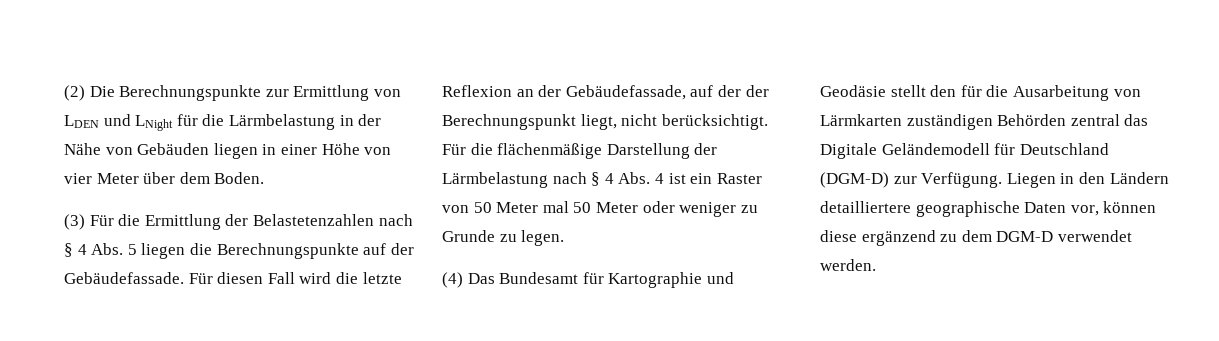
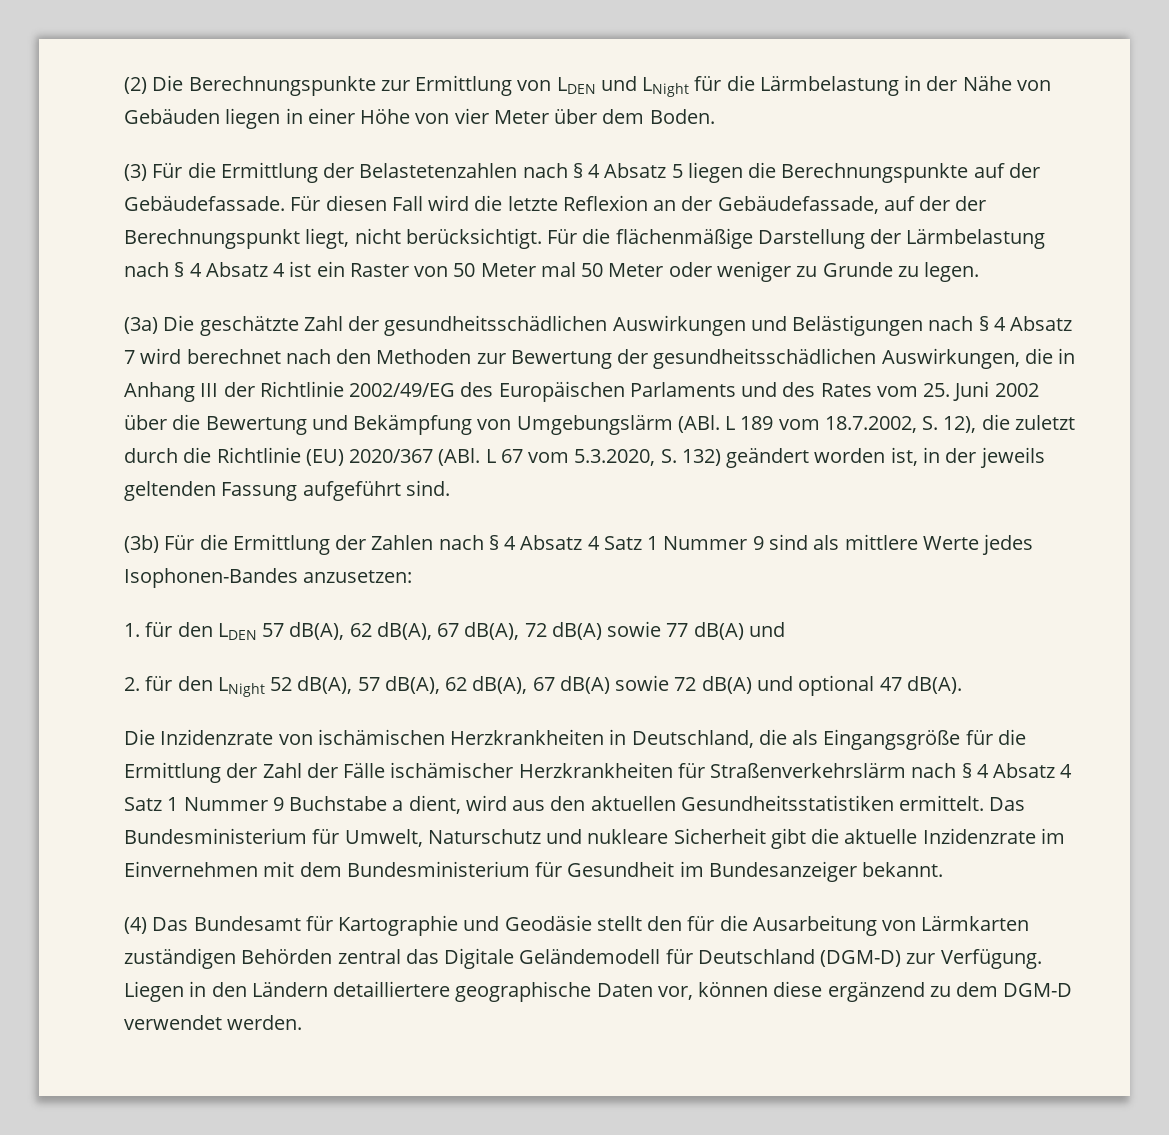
- (3) Für die Ermittlung der Belastetenzahlen nach § 4 Abs. 5 liegen die Berechnungspunkte auf der Gebäudefassade.
+ (3) Für die Ermittlung der Belastetenzahlen nach § 4 Absatz 5 liegen die Berechnungspunkte auf der Gebäudefassade.
- Für die flächenmäßige Darstellung der Lärmbelastung nach § 4 Abs. 4 ist ein Raster von 50 Meter mal 50 Meter oder weniger zu Grunde zu legen.
+ Für die flächenmäßige Darstellung der Lärmbelastung nach § 4 Absatz 4 ist ein Raster von 50 Meter mal 50 Meter oder weniger zu Grunde zu legen.
+ (3a) Die geschätzte Zahl der gesundheitsschädlichen Auswirkungen und Belästigungen nach § 4 Absatz 7 wird berechnet nach den Methoden zur Bewertung der gesundheitsschädlichen Auswirkungen, die in Anhang III der Richtlinie 2002/49/EG des Europäischen Parlaments und des Rates vom 25. Juni 2002 über die Bewertung und Bekämpfung von Umgebungslärm (ABl. L 189 vom 18.7.2002, S. 12), die zuletzt durch die Richtlinie (EU) 2020/367 (ABl. L 67 vom 5.3.2020, S. 132) geändert worden ist, in der jeweils geltenden Fassung aufgeführt sind.
+ (3b) Für die Ermittlung der Zahlen nach § 4 Absatz 4 Satz 1 Nummer 9 sind als mittlere Werte jedes Isophonen-Bandes anzusetzen:
+ 1. für den LDEN 57 dB(A), 62 dB(A), 67 dB(A), 72 dB(A) sowie 77 dB(A) und
+ 2. für den LNight 52 dB(A), 57 dB(A), 62 dB(A), 67 dB(A) sowie 72 dB(A) und optional 47 dB(A).
+ Die Inzidenzrate von ischämischen Herzkrankheiten in Deutschland, die als Eingangsgröße für die Ermittlung der Zahl der Fälle ischämischer Herzkrankheiten für Straßenverkehrslärm nach § 4 Absatz 4 Satz 1 Nummer 9 Buchstabe a dient, wird aus den aktuellen Gesundheitsstatistiken ermittelt. Das Bundesministerium für Umwelt, Naturschutz und nukleare Sicherheit gibt die aktuelle Inzidenzrate im Einvernehmen mit dem Bundesministerium für Gesundheit im Bundesanzeiger bekannt.

